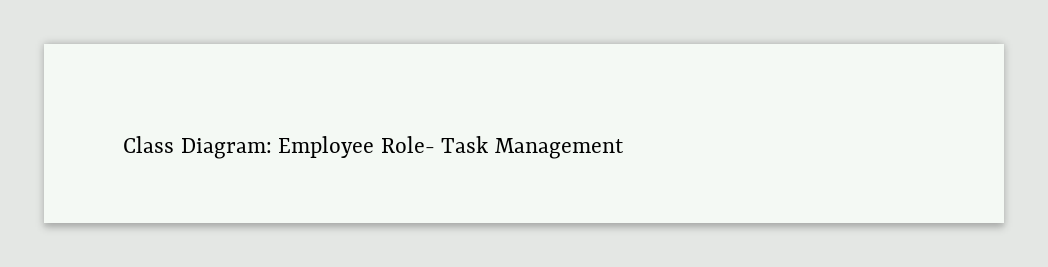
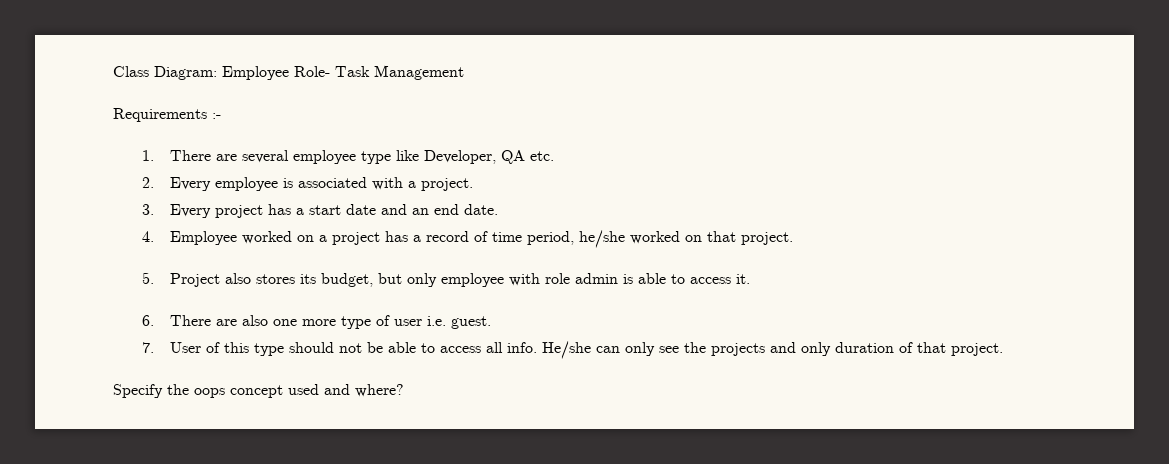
+ Requirements :-
+ 1. There are several employee type like Developer, QA etc.
+ 2. Every employee is associated with a project.
+ 3. Every project has a start date and an end date.
+ 4. Employee worked on a project has a record of time period, he/she worked on that project.
+ 5. Project also stores its budget, but only employee with role admin is able to access it.
+ 6. There are also one more type of user i.e. guest.
+ 7. User of this type should not be able to access all info. He/she can only see the projects and only duration of that project.
+ Specify the oops concept used and where?

